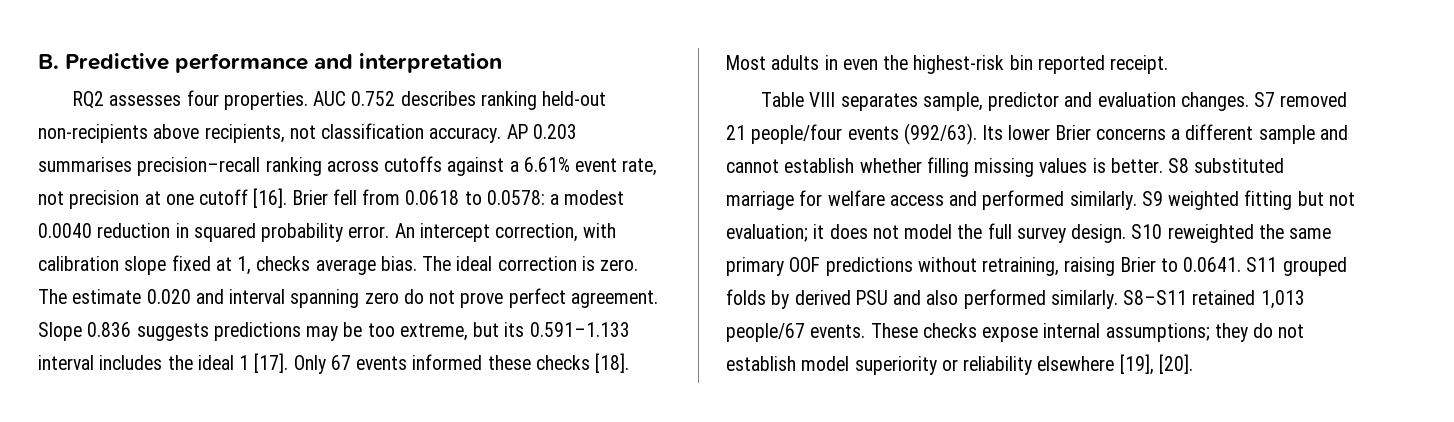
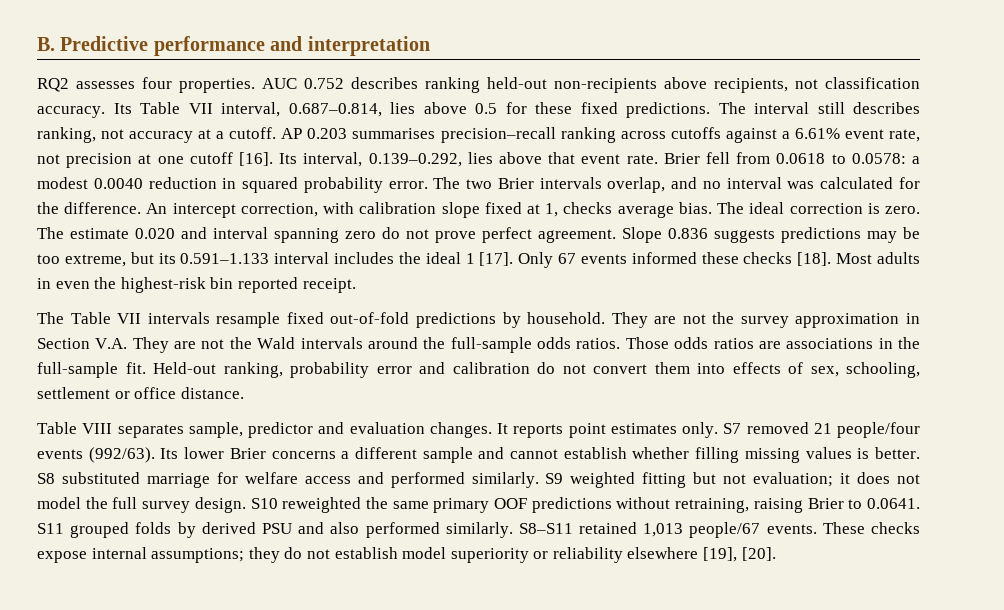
+ Its Table VII interval, 0.687–0.814, lies above 0.5 for these fixed predictions. The interval still describes ranking, not accuracy at a cutoff.
+ Its interval, 0.139–0.292, lies above that event rate.
+ The two Brier intervals overlap, and no interval was calculated for the difference.
+ The Table VII intervals resample fixed out-of-fold predictions by household. They are not the survey approximation in Section V.A. They are not the Wald intervals around the full-sample odds ratios. Those odds ratios are associations in the full-sample fit. Held-out ranking, probability error and calibration do not convert them into effects of sex, schooling, settlement or office distance.
+ It reports point estimates only.

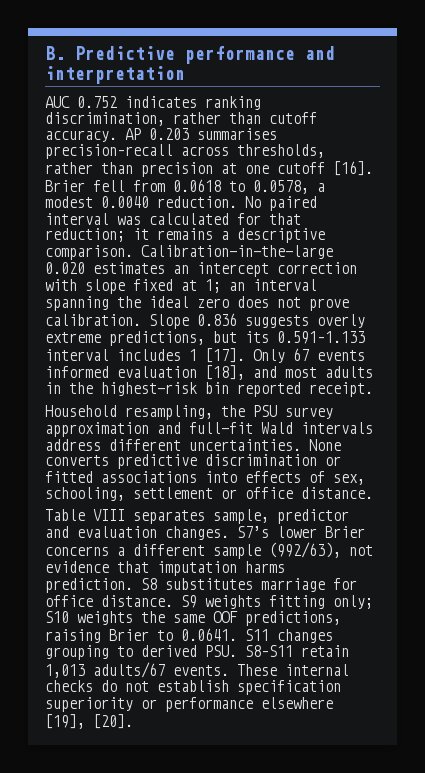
- RQ2 assesses four properties. AUC 0.752 describes ranking held-out non-recipients above recipients, not classification accuracy. Its Table VII interval, 0.687–0.814, lies above 0.5 for these fixed predictions. The interval still describes ranking, not accuracy at a cutoff. AP 0.203 summarises precision–recall ranking across cutoffs against a 6.61% event rate, not precision at one cutoff [16].
+ AUC 0.752 indicates ranking discrimination, rather than cutoff accuracy. AP 0.203 summarises precision–recall across thresholds, rather than precision at one cutoff [16].
- Its interval, 0.139–0.292, lies above that event rate.
- Brier fell from 0.0618 to 0.0578: a modest 0.0040 reduction in squared probability error. The two Brier intervals overlap, and no interval was calculated for the difference. An intercept correction, with calibration slope fixed at 1, checks average bias. The ideal correction is zero. The estimate 0.020 and interval spanning zero do not prove perfect agreement. Slope 0.836 suggests predictions may be too extreme, but its 0.591–1.133 interval includes the ideal 1 [17].
+ Brier fell from 0.0618 to 0.0578, a modest 0.0040 reduction. No paired interval was calculated for that reduction; it remains a descriptive comparison. Calibration-in-the-large 0.020 estimates an intercept correction with slope fixed at 1; an interval spanning the ideal zero does not prove calibration. Slope 0.836 suggests overly extreme predictions, but its 0.591–1.133 interval includes 1 [17].
- Only 67 events informed these checks [18]. Most adults in even the highest-risk bin reported receipt.
+ Only 67 events informed evaluation [18], and most adults in the highest-risk bin reported receipt.
- The Table VII intervals resample fixed out-of-fold predictions by household. They are not the survey approximation in Section V.A. They are not the Wald intervals around the full-sample odds ratios. Those odds ratios are associations in the full-sample fit. Held-out ranking, probability error and calibration do not convert them into effects of sex, schooling, settlement or office distance.
+ Household resampling, the PSU survey approximation and full-fit Wald intervals address different uncertainties. None converts predictive discrimination or fitted associations into effects of sex, schooling, settlement or office distance.
- It reports point estimates only. S7 removed 21 people/four events (992/63). Its lower Brier concerns a different sample and cannot establish whether filling missing values is better. S8 substituted marriage for welfare access and performed similarly. S9 weighted fitting but not evaluation; it does not model the full survey design. S10 reweighted the same primary OOF predictions without retraining, raising Brier to 0.0641. S11 grouped folds by derived PSU and also performed similarly. S8–S11 retained 1,013 people/67 events. These checks expose internal assumptions; they do not establish model superiority or reliability elsewhere [19], [20].
+ S7’s lower Brier concerns a different sample (992/63), not evidence that imputation harms prediction. S8 substitutes marriage for office distance. S9 weights fitting only; S10 weights the same OOF predictions, raising Brier to 0.0641. S11 changes grouping to derived PSU. S8–S11 retain 1,013 adults/67 events. These internal checks do not establish specification superiority or performance elsewhere [19], [20].

